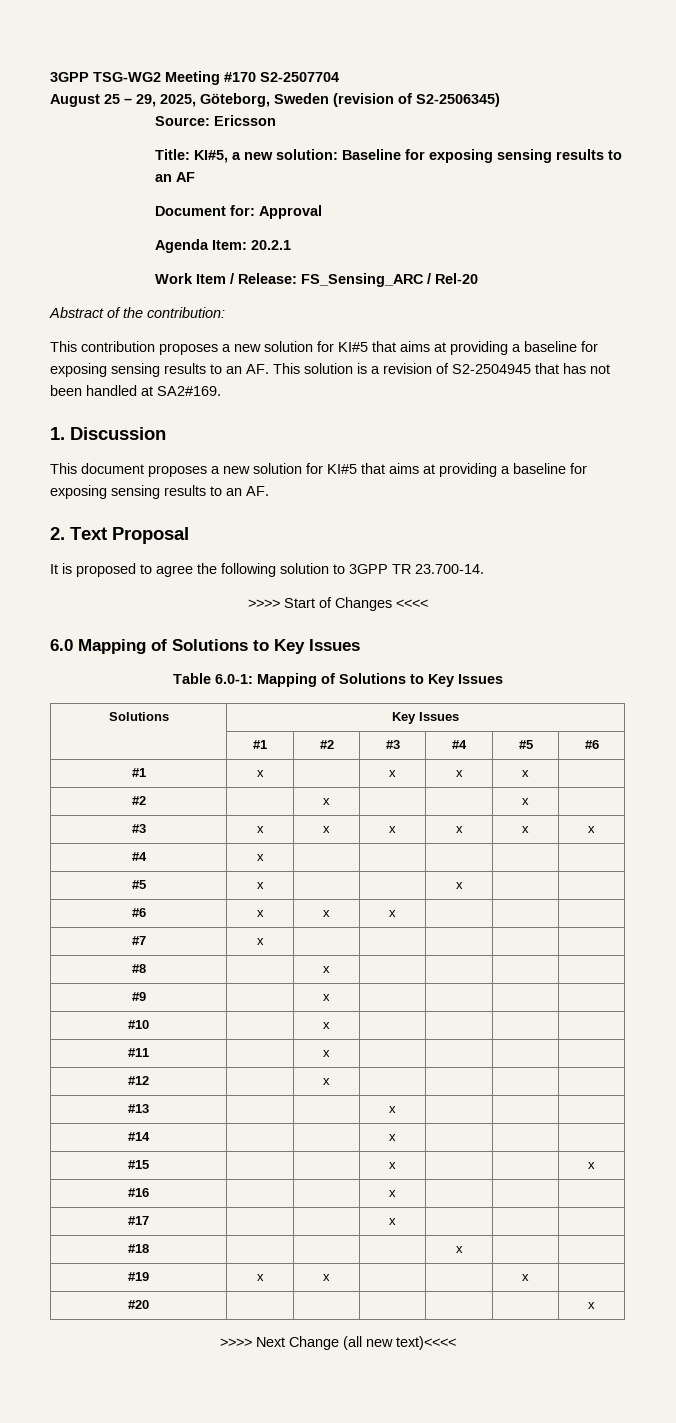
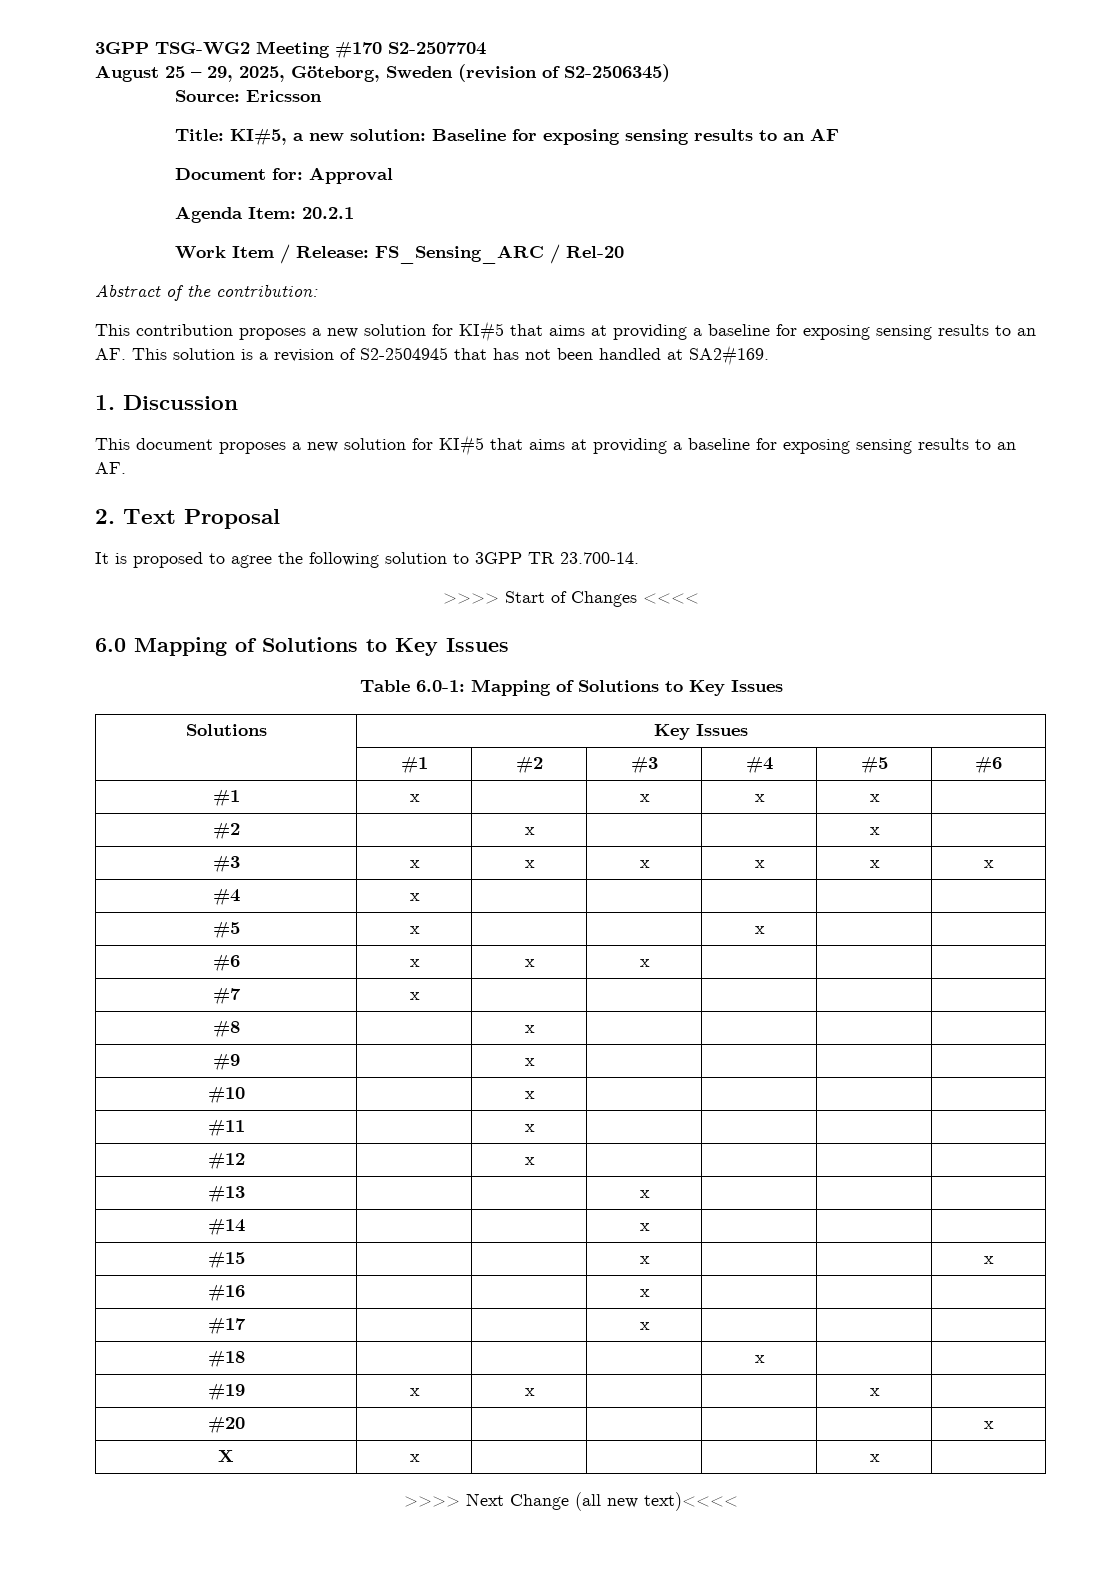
+ X | x | | | | x |

